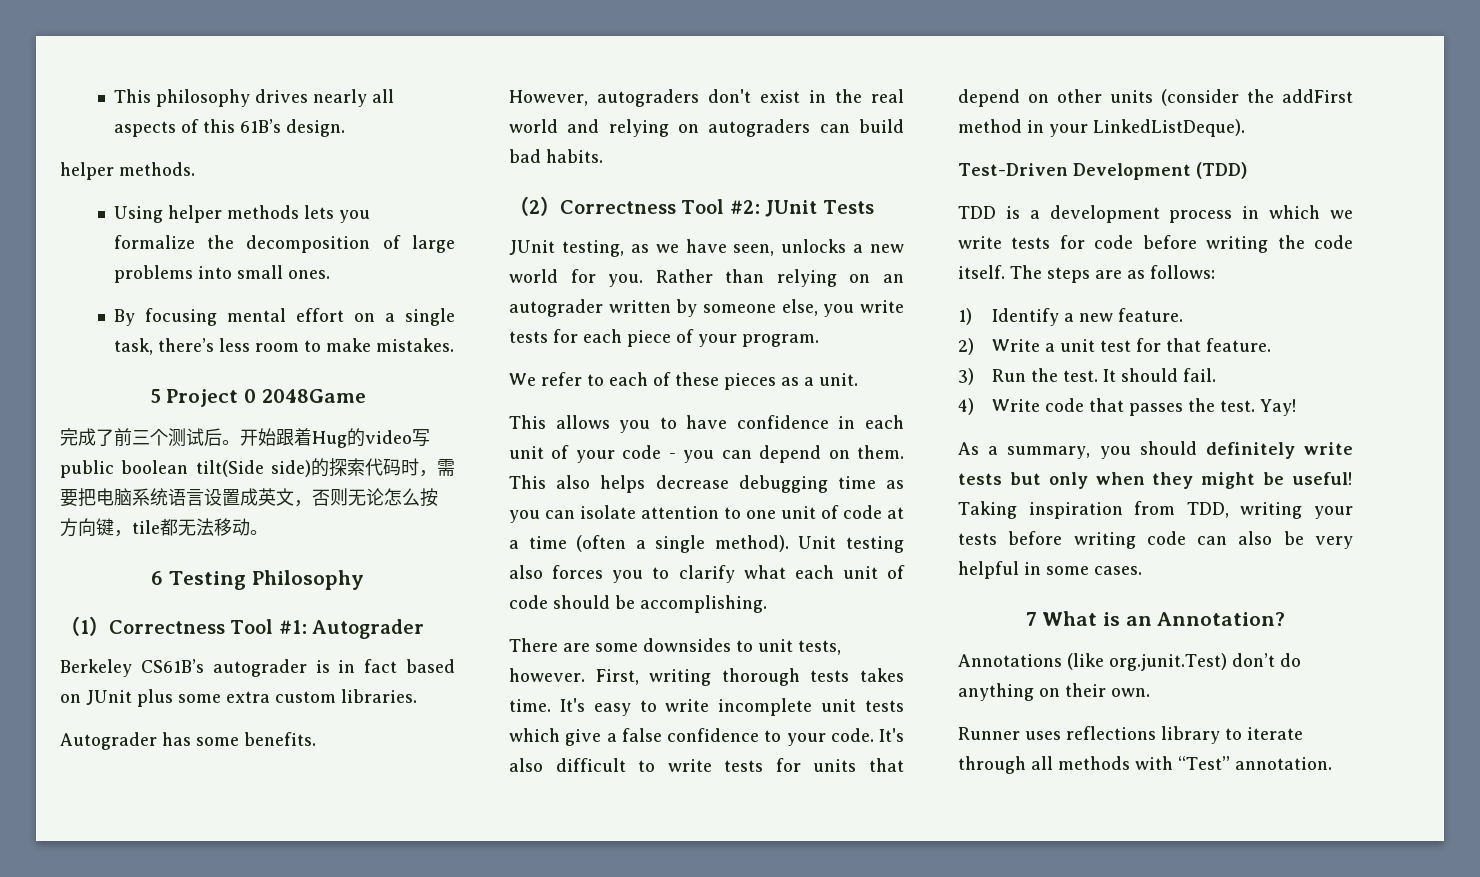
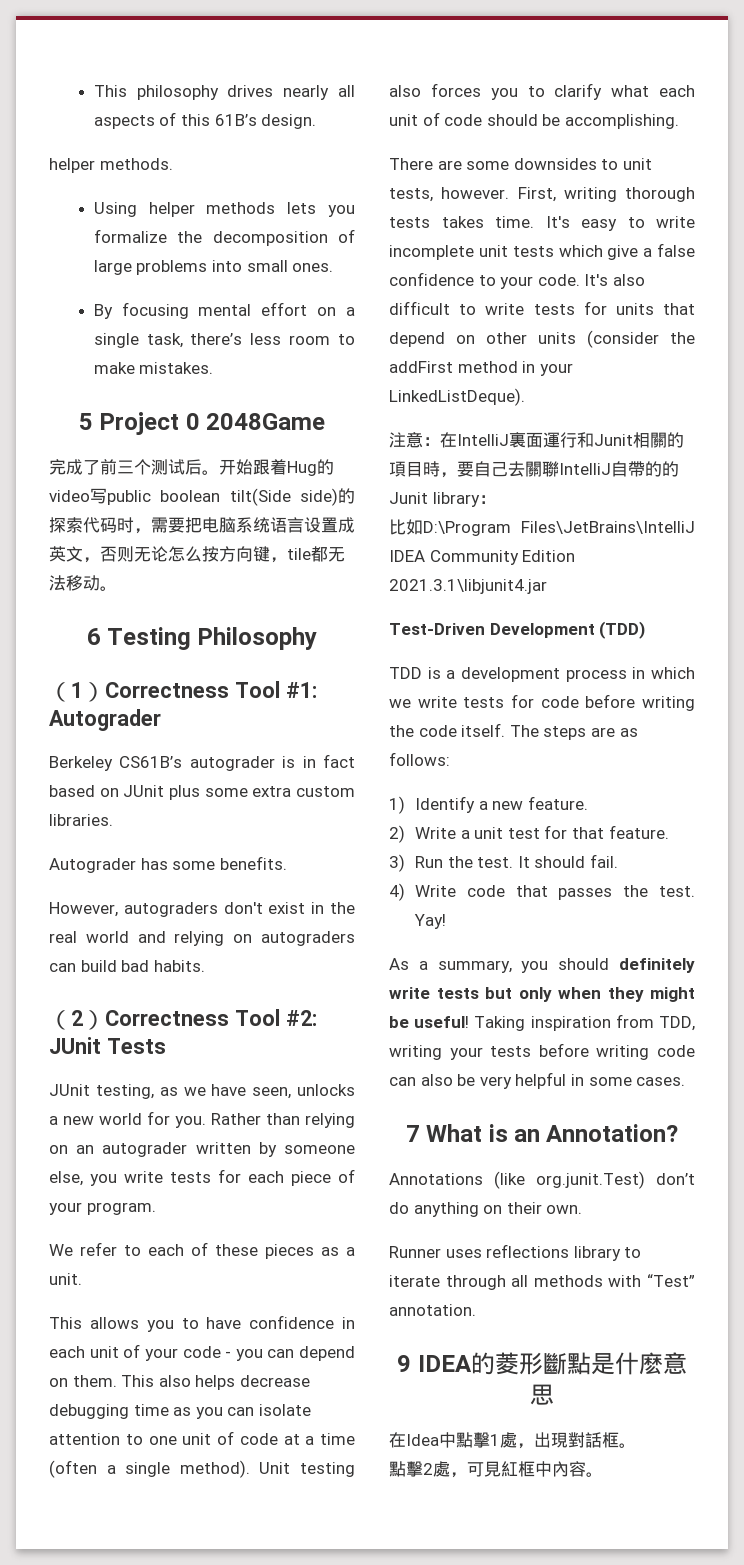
+ 注意：在IntelliJ裏面運行和Junit相關的項目時，要自己去關聯IntelliJ自帶的的Junit library：
+ 比如D:\Program Files\JetBrains\IntelliJ IDEA Community Edition 2021.3.1\libjunit4.jar
+ 9 IDEA的菱形斷點是什麽意思
+ 在Idea中點擊1處，出現對話框。
+ 點擊2處，可見紅框中內容。

